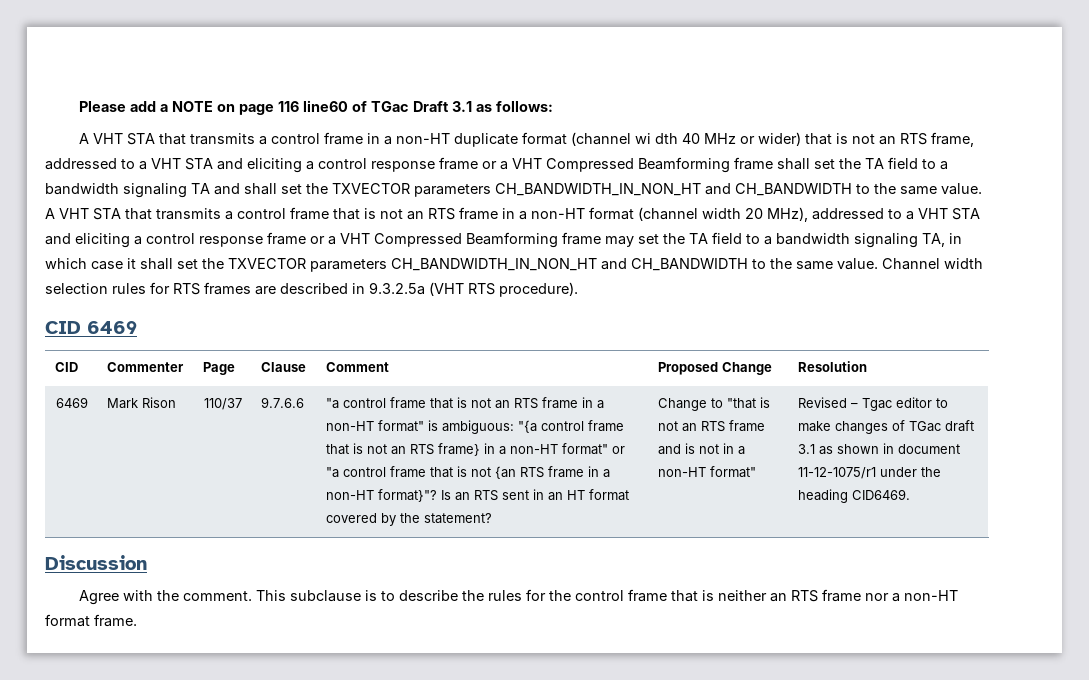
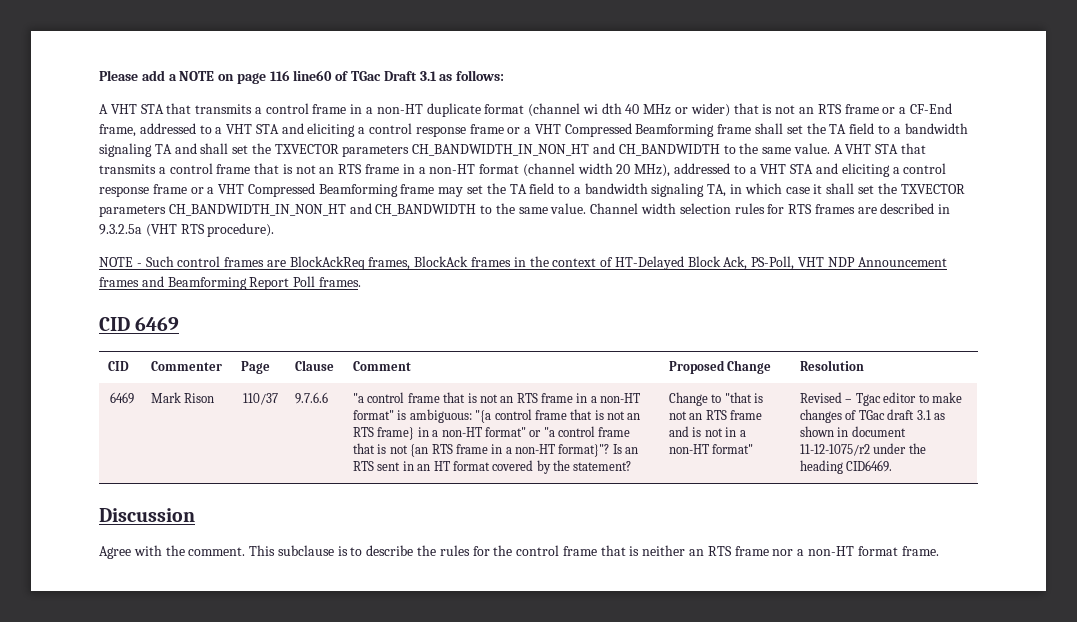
- A VHT STA that transmits a control frame in a non-HT duplicate format (channel wi dth 40 MHz or wider) that is not an RTS frame, addressed to a VHT STA and eliciting a control response frame or a VHT Compressed Beamforming frame shall set the TA field to a bandwidth signaling TA and shall set the TXVECTOR parameters CH_BANDWIDTH_IN_NON_HT and CH_BANDWIDTH to the same value.
+ A VHT STA that transmits a control frame in a non-HT duplicate format (channel wi dth 40 MHz or wider) that is not an RTS frame or a CF-End frame, addressed to a VHT STA and eliciting a control response frame or a VHT Compressed Beamforming frame shall set the TA field to a bandwidth signaling TA and shall set the TXVECTOR parameters CH_BANDWIDTH_IN_NON_HT and CH_BANDWIDTH to the same value.
+ NOTE - Such control frames are BlockAckReq frames, BlockAck frames in the context of HT-Delayed Block Ack, PS-Poll, VHT NDP Announcement frames and Beamforming Report Poll frames.
- Revised – Tgac editor to make changes of TGac draft 3.1 as shown in document 11-12-1075/r1 under the heading CID6469.
+ Revised – Tgac editor to make changes of TGac draft 3.1 as shown in document 11-12-1075/r2 under the heading CID6469.

